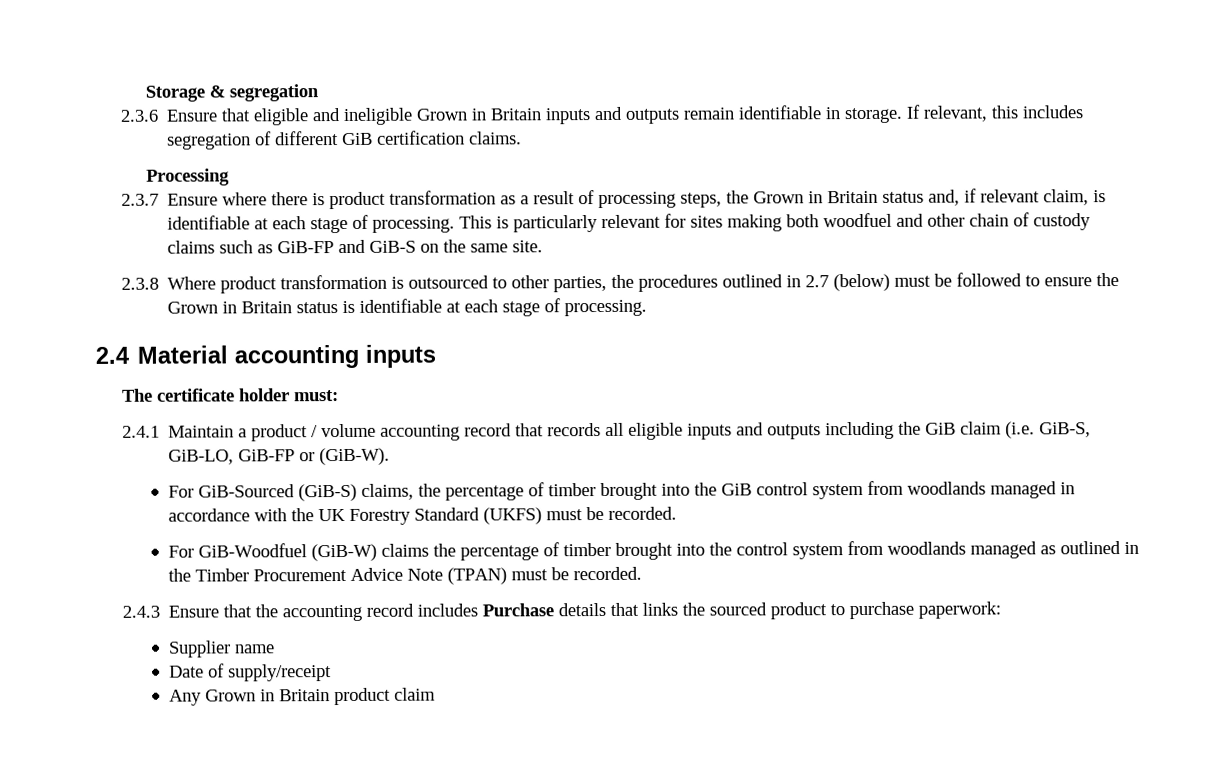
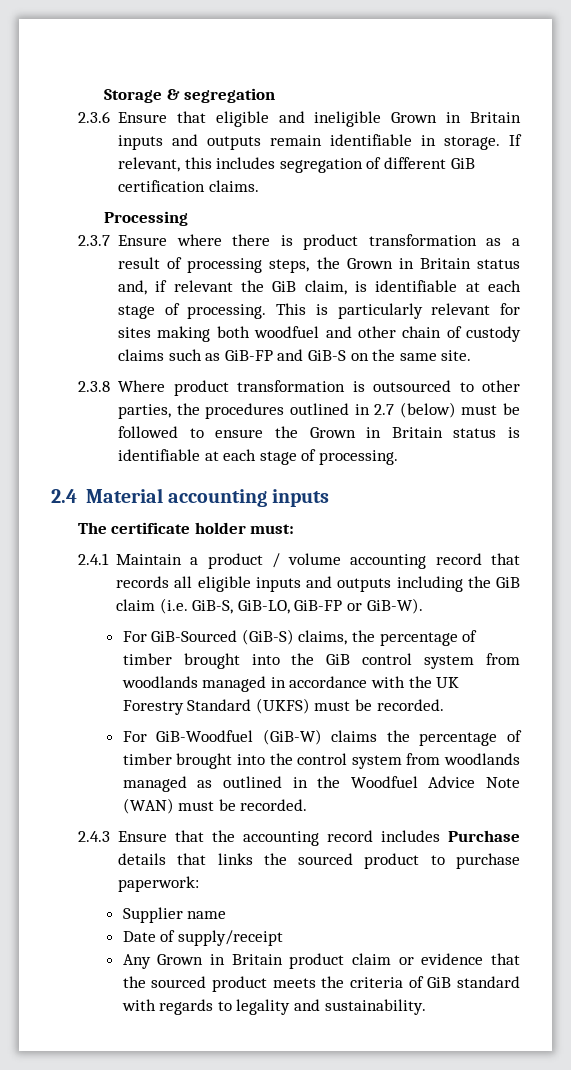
- 2.3.7 Ensure where there is product transformation as a result of processing steps, the Grown in Britain status and, if relevant claim, is identifiable at each stage of processing.
+ 2.3.7 Ensure where there is product transformation as a result of processing steps, the Grown in Britain status and, if relevant the GiB claim, is identifiable at each stage of processing.
- 2.4.1 Maintain a product / volume accounting record that records all eligible inputs and outputs including the GiB claim (i.e. GiB-S, GiB-LO, GiB-FP or (GiB-W).
+ 2.4.1 Maintain a product / volume accounting record that records all eligible inputs and outputs including the GiB claim (i.e. GiB-S, GiB-LO, GiB-FP or GiB-W).
- For GiB-Woodfuel (GiB-W) claims the percentage of timber brought into the control system from woodlands managed as outlined in the Timber Procurement Advice Note (TPAN) must be recorded.
+ For GiB-Woodfuel (GiB-W) claims the percentage of timber brought into the control system from woodlands managed as outlined in the Woodfuel Advice Note (WAN) must be recorded.
- Any Grown in Britain product claim
+ Any Grown in Britain product claim or evidence that the sourced product meets the criteria of GiB standard with regards to legality and sustainability.

